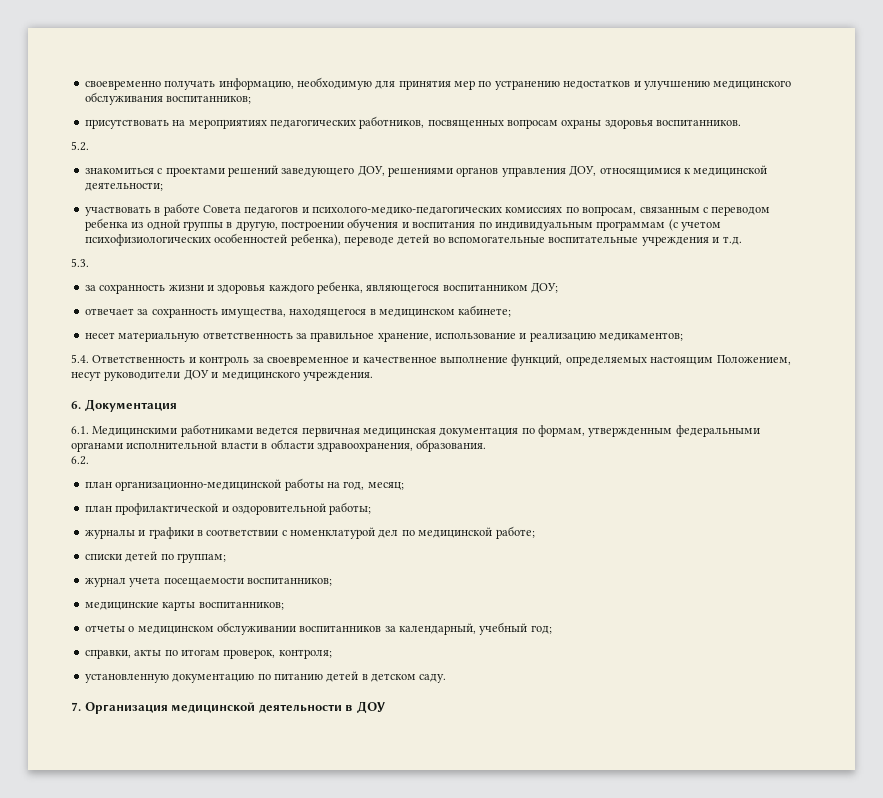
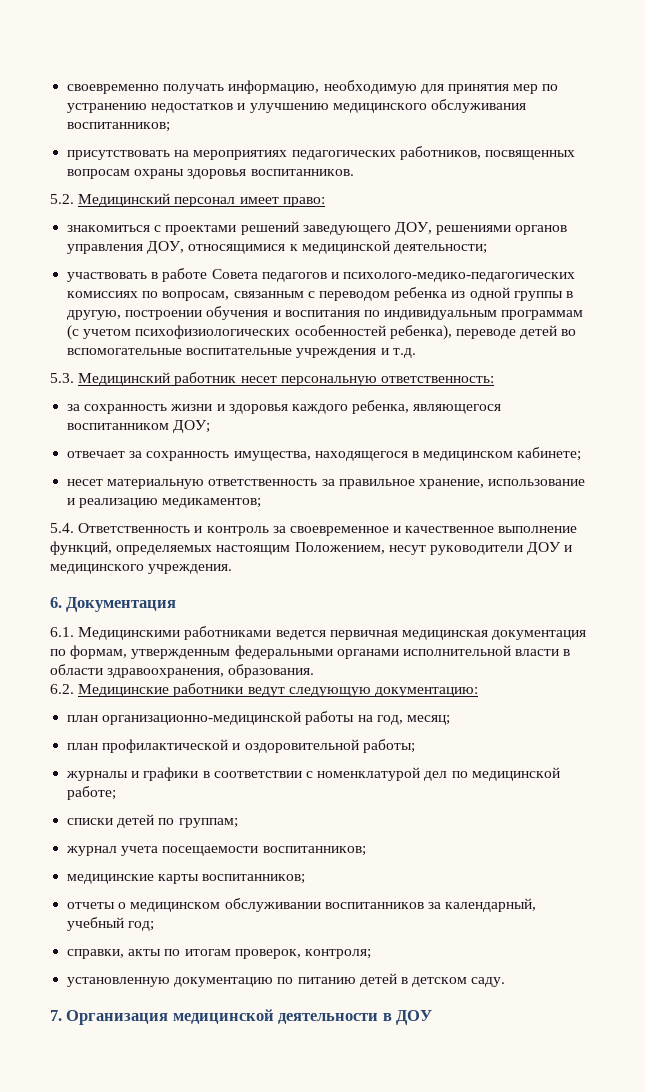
- 5.2.
+ 5.2. Медицинский персонал имеет право:
- 5.3.
+ 5.3. Медицинский работник несет персональную ответственность:
- 6.2.
+ 6.2. Медицинские работники ведут следующую документацию:

